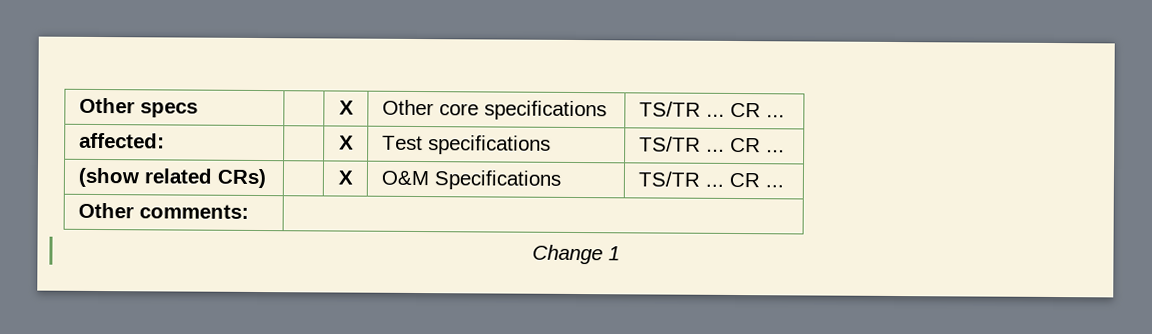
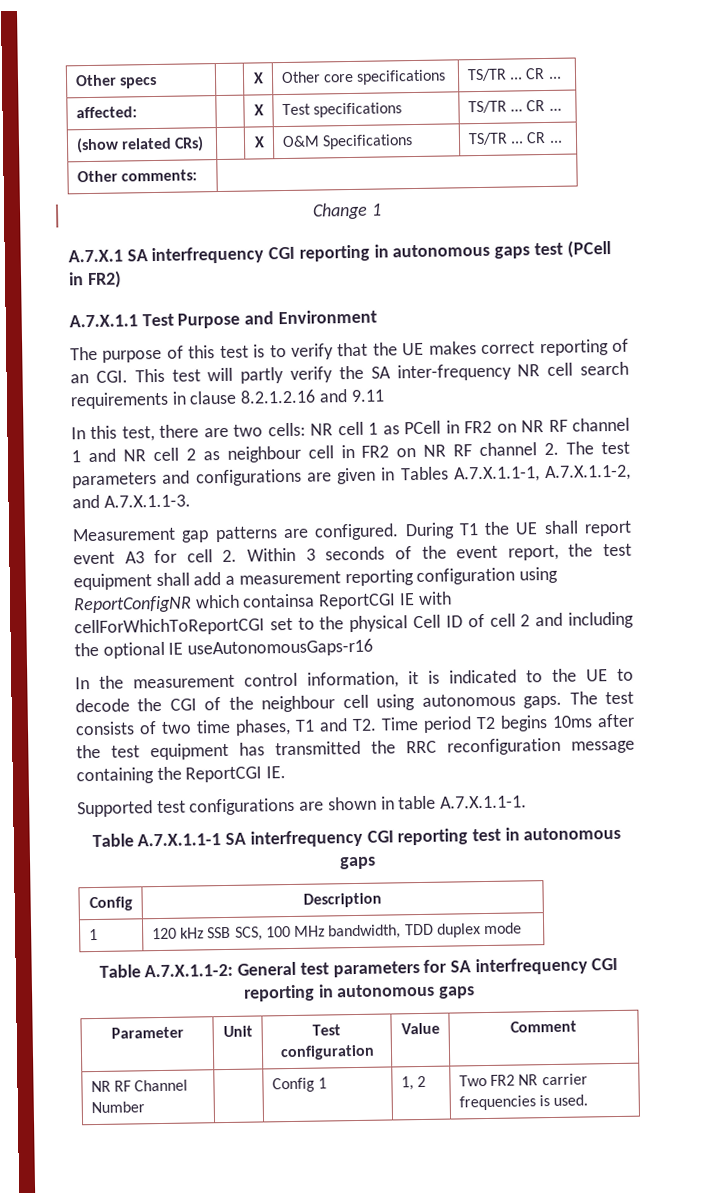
+ A.7.X.1 SA interfrequency CGI reporting in autonomous gaps test (PCell in FR2)
+ A.7.X.1.1 Test Purpose and Environment
+ The purpose of this test is to verify that the UE makes correct reporting of an CGI. This test will partly verify the SA inter-frequency NR cell search requirements in clause 8.2.1.2.16 and 9.11
+ In this test, there are two cells: NR cell 1 as PCell in FR2 on NR RF channel 1 and NR cell 2 as neighbour cell in FR2 on NR RF channel 2. The test parameters and configurations are given in Tables A.7.X.1.1-1, A.7.X.1.1-2, and A.7.X.1.1-3.
+ Measurement gap patterns are configured. During T1 the UE shall report event A3 for cell 2. Within 3 seconds of the event report, the test equipment shall add a measurement reporting configuration using ReportConfigNR which containsa ReportCGI IE with cellForWhichToReportCGI set to the physical Cell ID of cell 2 and including the optional IE useAutonomousGaps-r16
+ In the measurement control information, it is indicated to the UE to decode the CGI of the neighbour cell using autonomous gaps. The test consists of two time phases, T1 and T2. Time period T2 begins 10ms after the test equipment has transmitted the RRC reconfiguration message containing the ReportCGI IE.
+ Supported test configurations are shown in table A.7.X.1.1-1.
+ Table A.7.X.1.1-1 SA interfrequency CGI reporting test in autonomous gaps
+ Config | Description
+ 1 | 120 kHz SSB SCS, 100 MHz bandwidth, TDD duplex mode
+ Table A.7.X.1.1-2: General test parameters for SA interfrequency CGI reporting in autonomous gaps
+ Parameter | Unit | Test configuration | Value | Comment
+ NR RF Channel Number | | Config 1 | 1, 2 | Two FR2 NR carrier frequencies is used.

